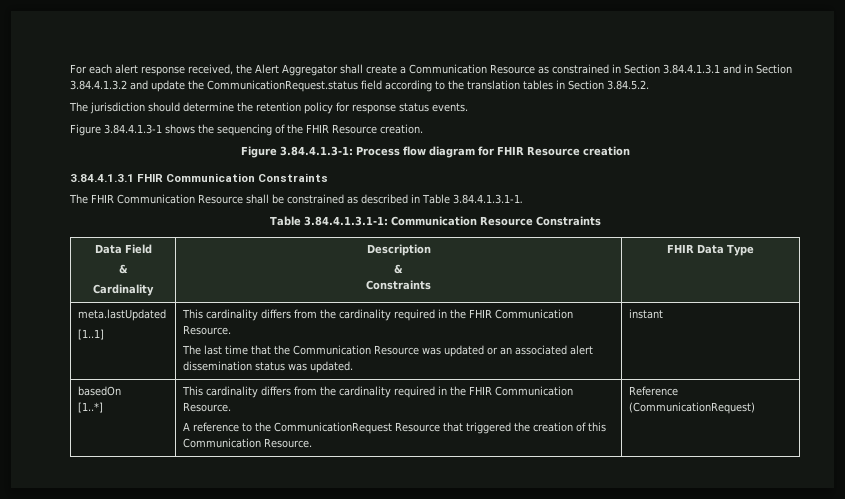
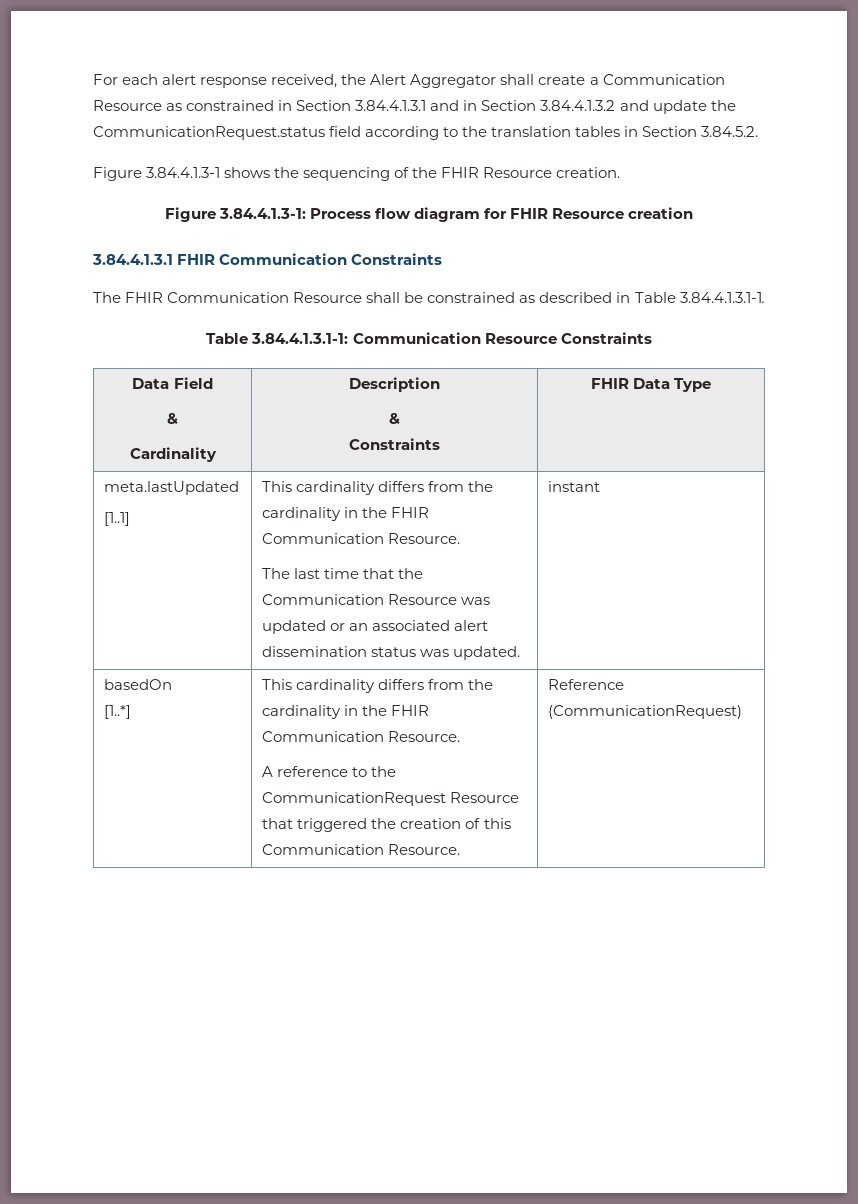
- The jurisdiction should determine the retention policy for response status events.
  meta.lastUpdated
- [1..1] | This cardinality differs from the cardinality required in the FHIR Communication Resource.
+ [1..1] | This cardinality differs from the cardinality in the FHIR Communication Resource.
  basedOn
- [1..*] | This cardinality differs from the cardinality required in the FHIR Communication Resource.
+ [1..*] | This cardinality differs from the cardinality in the FHIR Communication Resource.

